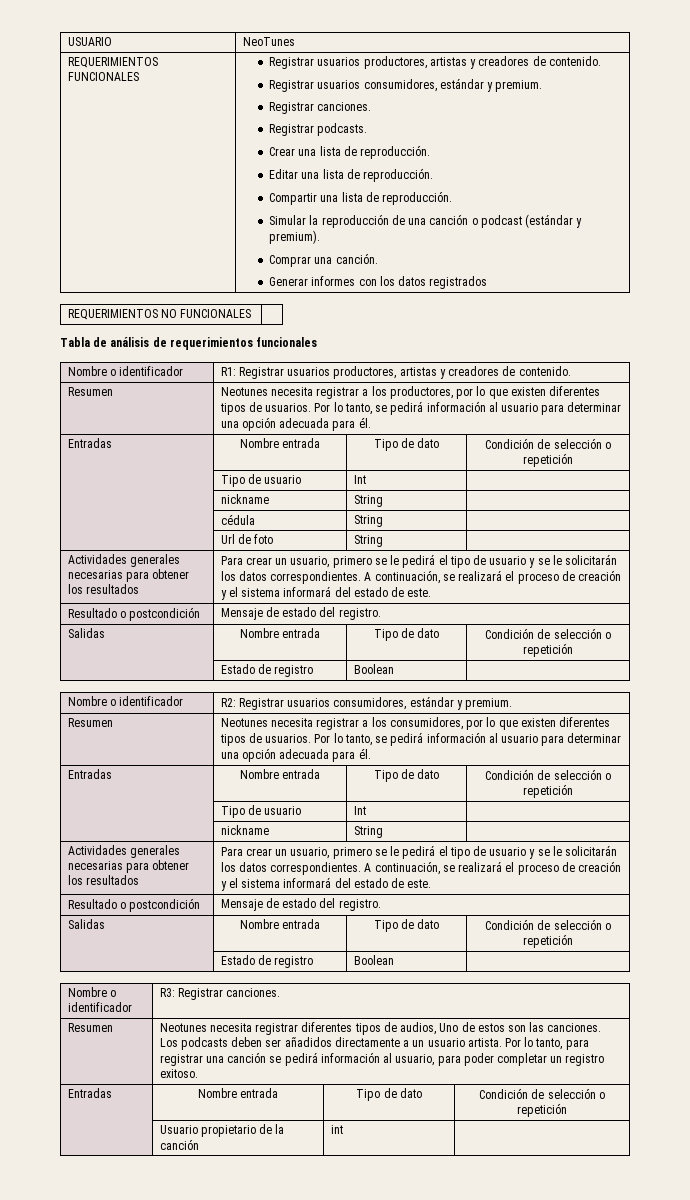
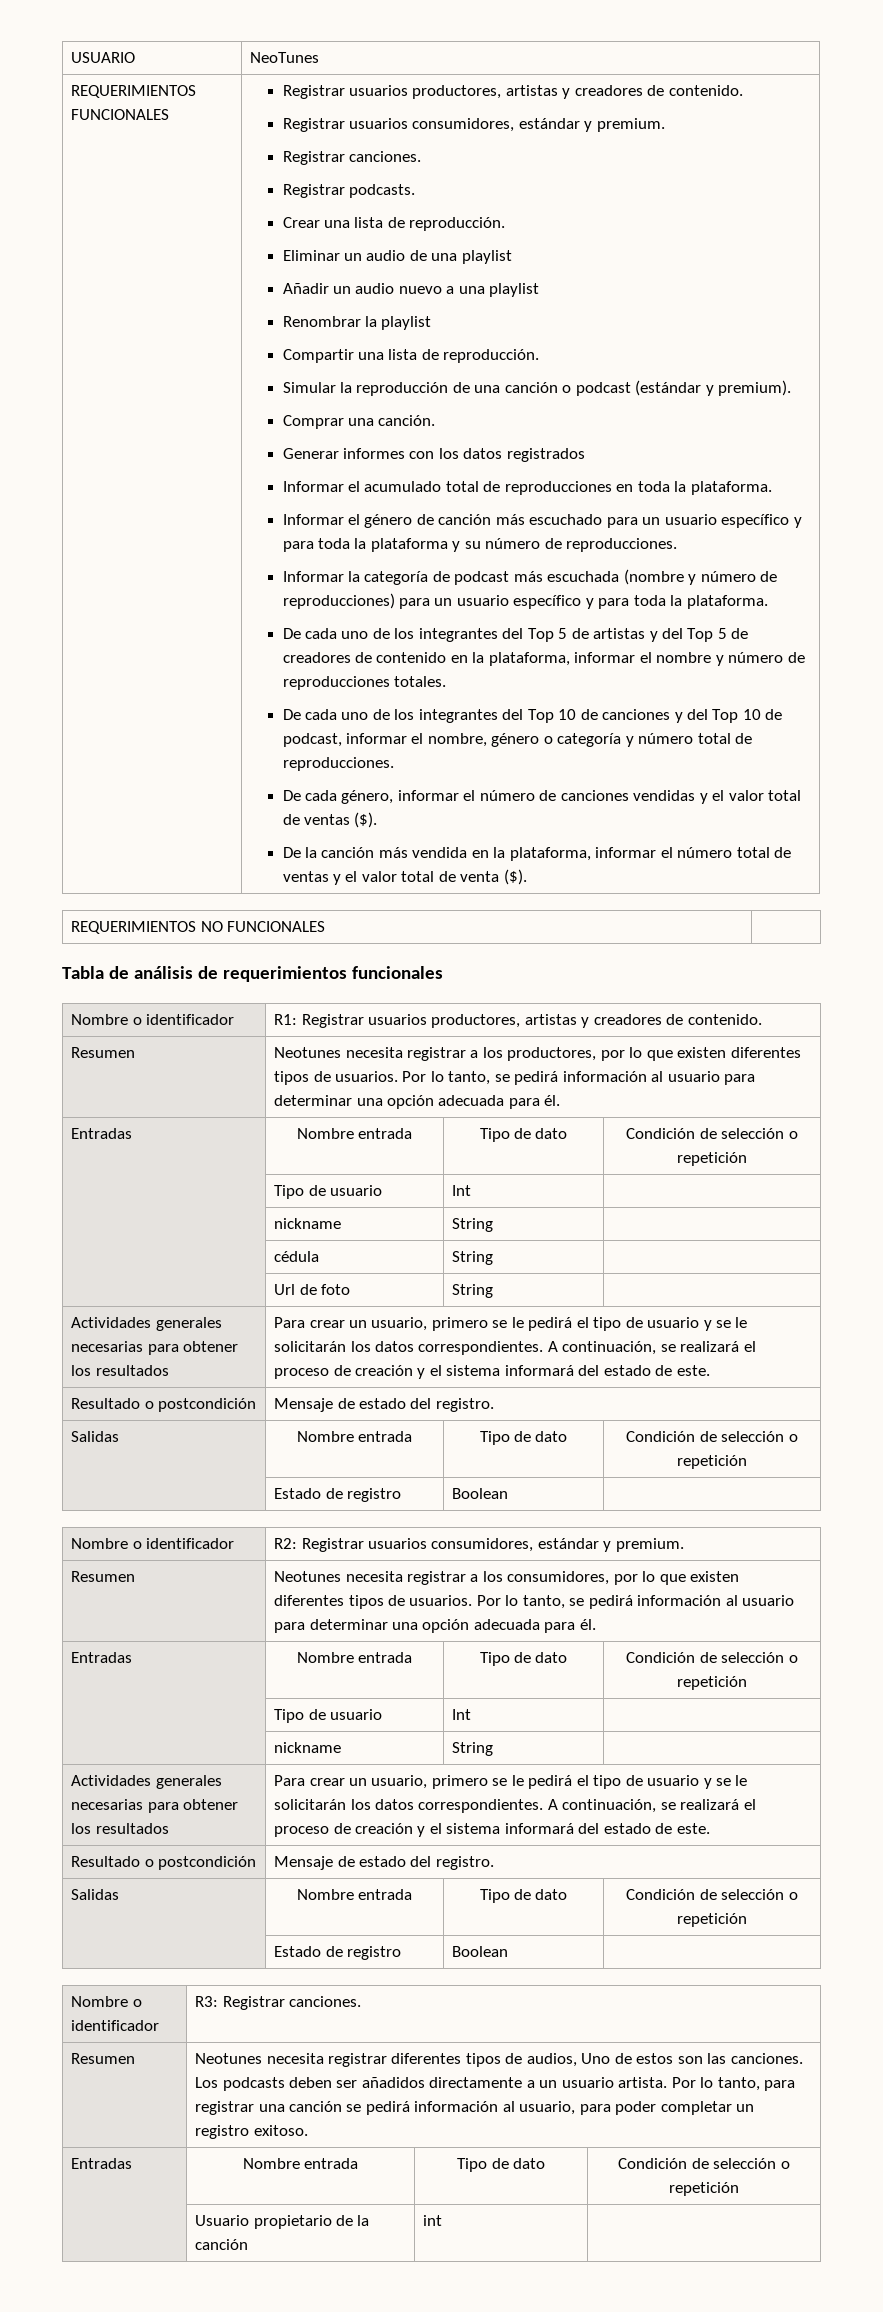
- Editar una lista de reproducción.
+ Eliminar un audio de una playlist
+ Añadir un audio nuevo a una playlist
+ Renombrar la playlist
+ Informar el acumulado total de reproducciones en toda la plataforma.
+ Informar el género de canción más escuchado para un usuario específico y para toda la plataforma y su número de reproducciones.
+ Informar la categoría de podcast más escuchada (nombre y número de reproducciones) para un usuario específico y para toda la plataforma.
+ De cada uno de los integrantes del Top 5 de artistas y del Top 5 de creadores de contenido en la plataforma, informar el nombre y número de reproducciones totales.
+ De cada uno de los integrantes del Top 10 de canciones y del Top 10 de podcast, informar el nombre, género o categoría y número total de reproducciones.
+ De cada género, informar el número de canciones vendidas y el valor total de ventas ($).
+ De la canción más vendida en la plataforma, informar el número total de ventas y el valor total de venta ($).

